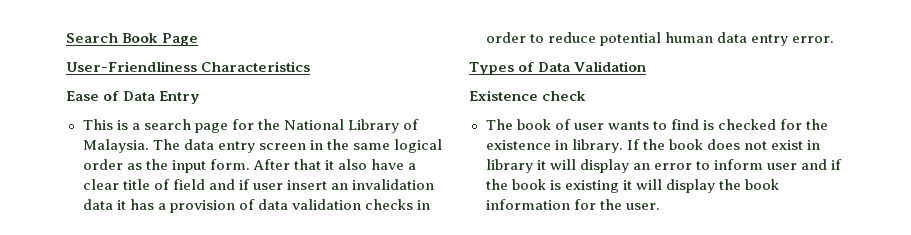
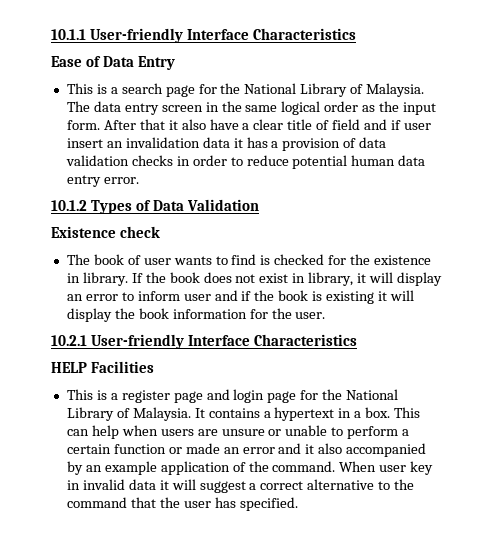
- Search Book Page
- User-Friendliness Characteristics
+ 10.1.1 User-friendly Interface Characteristics
- Types of Data Validation
+ 10.1.2 Types of Data Validation
- If the book does not exist in library it will display an error to inform user and if the book is existing it will display the book information for the user.
+ If the book does not exist in library, it will display an error to inform user and if the book is existing it will display the book information for the user.
+ 10.2.1 User-friendly Interface Characteristics
+ HELP Facilities
+ This is a register page and login page for the National Library of Malaysia. It contains a hypertext in a box. This can help when users are unsure or unable to perform a certain function or made an error and it also accompanied by an example application of the command. When user key in invalid data it will suggest a correct alternative to the command that the user has specified.

